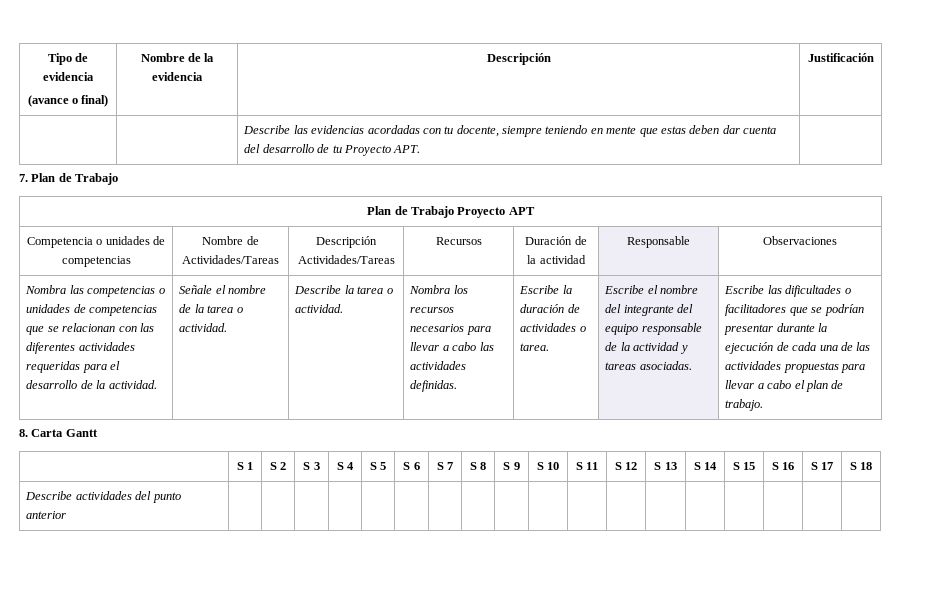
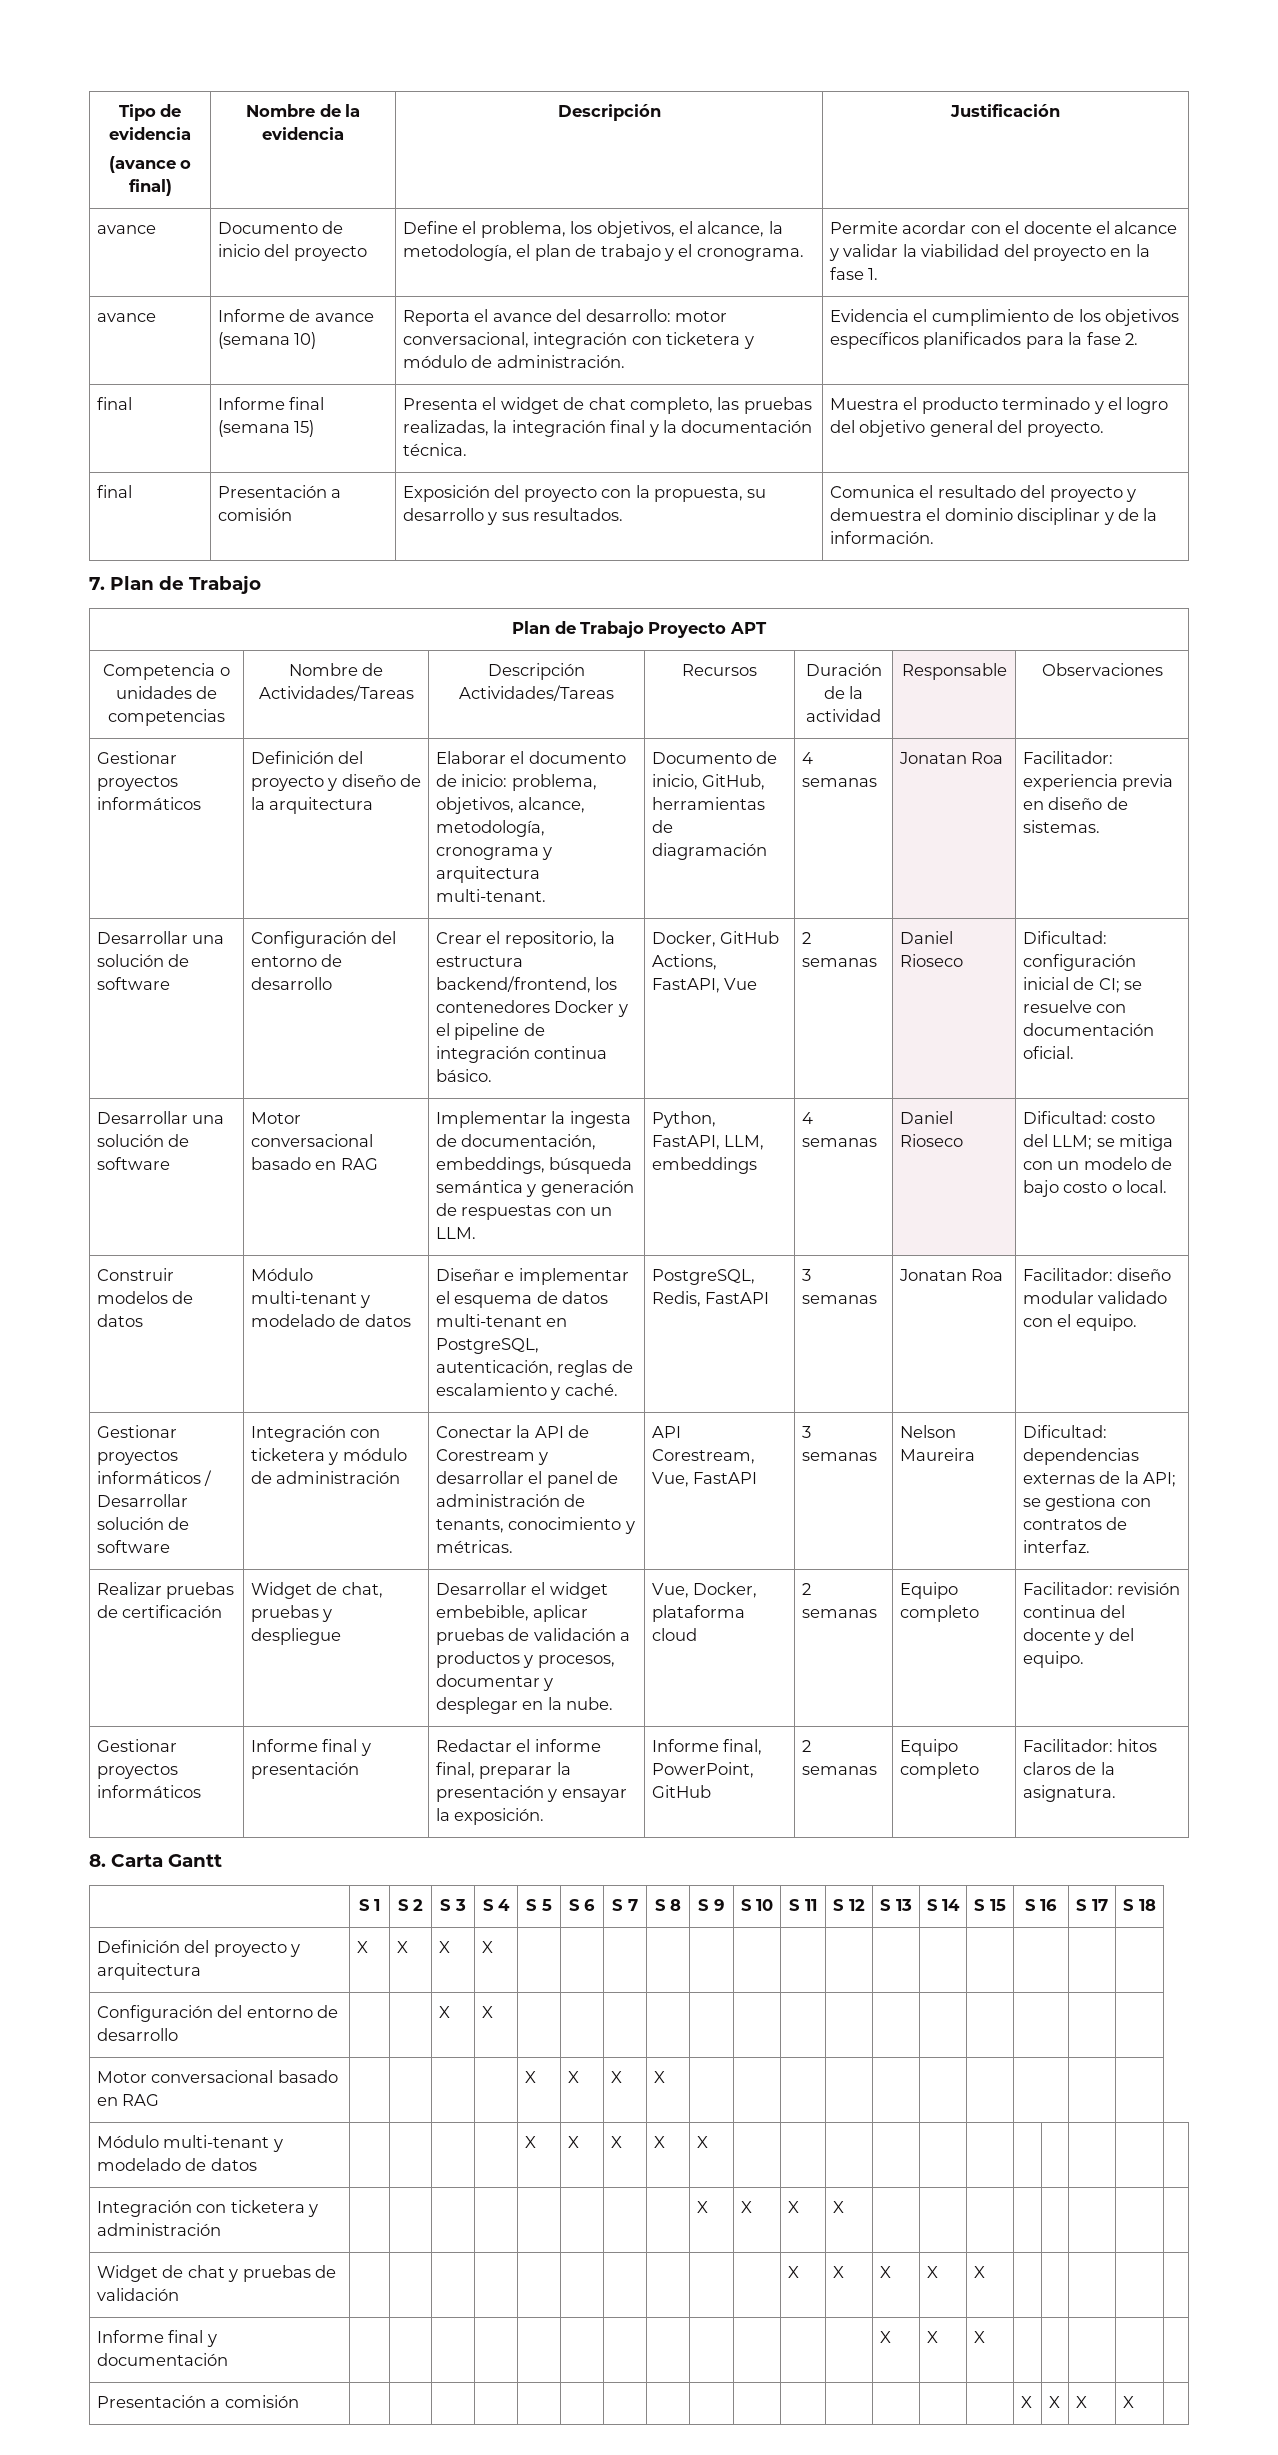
- | | Describe las evidencias acordadas con tu docente, siempre teniendo en mente que estas deben dar cuenta del desarrollo de tu Proyecto APT. |
+ avance | Documento de inicio del proyecto | Define el problema, los objetivos, el alcance, la metodología, el plan de trabajo y el cronograma. | Permite acordar con el docente el alcance y validar la viabilidad del proyecto en la fase 1.
+ avance | Informe de avance (semana 10) | Reporta el avance del desarrollo: motor conversacional, integración con ticketera y módulo de administración. | Evidencia el cumplimiento de los objetivos específicos planificados para la fase 2.
+ final | Informe final (semana 15) | Presenta el widget de chat completo, las pruebas realizadas, la integración final y la documentación técnica. | Muestra el producto terminado y el logro del objetivo general del proyecto.
+ final | Presentación a comisión | Exposición del proyecto con la propuesta, su desarrollo y sus resultados. | Comunica el resultado del proyecto y demuestra el dominio disciplinar y de la información.
- Nombra las competencias o unidades de competencias que se relacionan con las diferentes actividades requeridas para el desarrollo de la actividad. | Señale el nombre de la tarea o actividad. | Describe la tarea o actividad. | Nombra los recursos necesarios para llevar a cabo las actividades definidas. | Escribe la duración de actividades o tarea. | Escribe el nombre del integrante del equipo responsable de la actividad y tareas asociadas. | Escribe las dificultades o facilitadores que se podrían presentar durante la ejecución de cada una de las actividades propuestas para llevar a cabo el plan de trabajo.
+ Gestionar proyectos informáticos | Definición del proyecto y diseño de la arquitectura | Elaborar el documento de inicio: problema, objetivos, alcance, metodología, cronograma y arquitectura multi-tenant. | Documento de inicio, GitHub, herramientas de diagramación | 4 semanas | Jonatan Roa | Facilitador: experiencia previa en diseño de sistemas.
+ Desarrollar una solución de software | Configuración del entorno de desarrollo | Crear el repositorio, la estructura backend/frontend, los contenedores Docker y el pipeline de integración continua básico. | Docker, GitHub Actions, FastAPI, Vue | 2 semanas | Daniel Rioseco | Dificultad: configuración inicial de CI; se resuelve con documentación oficial.
+ Desarrollar una solución de software | Motor conversacional basado en RAG | Implementar la ingesta de documentación, embeddings, búsqueda semántica y generación de respuestas con un LLM. | Python, FastAPI, LLM, embeddings | 4 semanas | Daniel Rioseco | Dificultad: costo del LLM; se mitiga con un modelo de bajo costo o local.
+ Construir modelos de datos | Módulo multi-tenant y modelado de datos | Diseñar e implementar el esquema de datos multi-tenant en PostgreSQL, autenticación, reglas de escalamiento y caché. | PostgreSQL, Redis, FastAPI | 3 semanas | Jonatan Roa | Facilitador: diseño modular validado con el equipo.
+ Gestionar proyectos informáticos / Desarrollar solución de software | Integración con ticketera y módulo de administración | Conectar la API de Corestream y desarrollar el panel de administración de tenants, conocimiento y métricas. | API Corestream, Vue, FastAPI | 3 semanas | Nelson Maureira | Dificultad: dependencias externas de la API; se gestiona con contratos de interfaz.
+ Realizar pruebas de certificación | Widget de chat, pruebas y despliegue | Desarrollar el widget embebible, aplicar pruebas de validación a productos y procesos, documentar y desplegar en la nube. | Vue, Docker, plataforma cloud | 2 semanas | Equipo completo | Facilitador: revisión continua del docente y del equipo.
+ Gestionar proyectos informáticos | Informe final y presentación | Redactar el informe final, preparar la presentación y ensayar la exposición. | Informe final, PowerPoint, GitHub | 2 semanas | Equipo completo | Facilitador: hitos claros de la asignatura.
- Describe actividades del punto anterior | | | | | | | | | | | | | | | | | |
+ Definición del proyecto y arquitectura | X | X | X | X | | | | | | | | | | | | | |
+ Configuración del entorno de desarrollo | | | X | X | | | | | | | | | | | | | |
+ Motor conversacional basado en RAG | | | | | X | X | X | X | | | | | | | | | |
+ Módulo multi-tenant y modelado de datos | | | | | X | X | X | X | X | | | | | | | | | | |
+ Integración con ticketera y administración | | | | | | | | | X | X | X | X | | | | | | | |
+ Widget de chat y pruebas de validación | | | | | | | | | | | X | X | X | X | X | | | | |
+ Informe final y documentación | | | | | | | | | | | | | X | X | X | | | | |
+ Presentación a comisión | | | | | | | | | | | | | | | | X | X | X | X |

